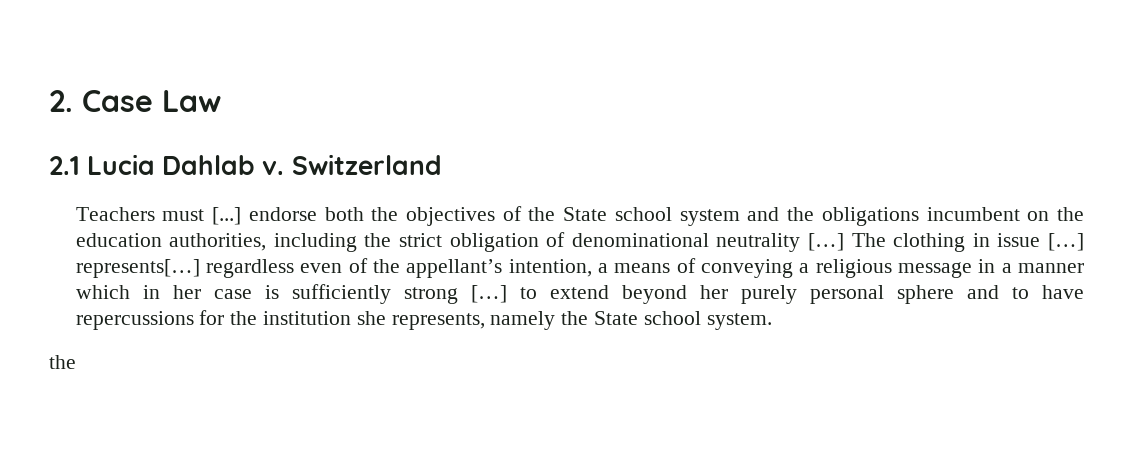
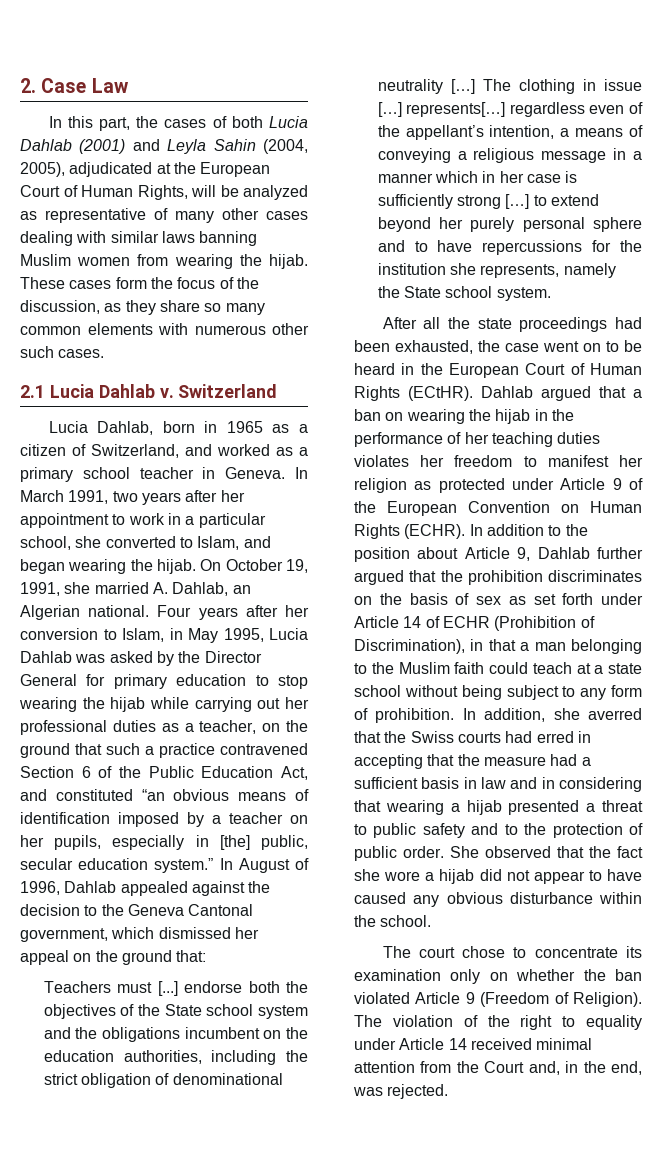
+ In this part, the cases of both Lucia Dahlab (2001) and Leyla Sahin (2004, 2005), adjudicated at the European Court of Human Rights, will be analyzed as representative of many other cases dealing with similar laws banning Muslim women from wearing the hijab. These cases form the focus of the discussion, as they share so many common elements with numerous other such cases.
+ Lucia Dahlab, born in 1965 as a citizen of Switzerland, and worked as a primary school teacher in Geneva. In March 1991, two years after her appointment to work in a particular school, she converted to Islam, and began wearing the hijab. On October 19, 1991, she married A. Dahlab, an Algerian national. Four years after her conversion to Islam, in May 1995, Lucia Dahlab was asked by the Director General for primary education to stop wearing the hijab while carrying out her professional duties as a teacher, on the ground that such a practice contravened Section 6 of the Public Education Act, and constituted “an obvious means of identification imposed by a teacher on her pupils, especially in [the] public, secular education system.” In August of 1996, Dahlab appealed against the decision to the Geneva Cantonal government, which dismissed her appeal on the ground that:
  The clothing in issue […] represents[…] regardless even of the appellant’s intention, a means of conveying a religious message in a manner which in her case is sufficiently strong […] to extend beyond her purely personal sphere and to have repercussions for the institution she represents, namely the State school system.
- the
+ After all the state proceedings had been exhausted, the case went on to be heard in the European Court of Human Rights (ECtHR). Dahlab argued that a ban on wearing the hijab in the performance of her teaching duties violates her freedom to manifest her religion as protected under Article 9 of the European Convention on Human Rights (ECHR). In addition to the position about Article 9, Dahlab further argued that the prohibition discriminates on the basis of sex as set forth under Article 14 of ECHR (Prohibition of Discrimination), in that a man belonging to the Muslim faith could teach at a state school without being subject to any form of prohibition. In addition, she averred that the Swiss courts had erred in accepting that the measure had a sufficient basis in law and in considering that wearing a hijab presented a threat to public safety and to the protection of public order. She observed that the fact she wore a hijab did not appear to have caused any obvious disturbance within the school.
+ The court chose to concentrate its examination only on whether the ban violated Article 9 (Freedom of Religion). The violation of the right to equality under Article 14 received minimal attention from the Court and, in the end, was rejected.

